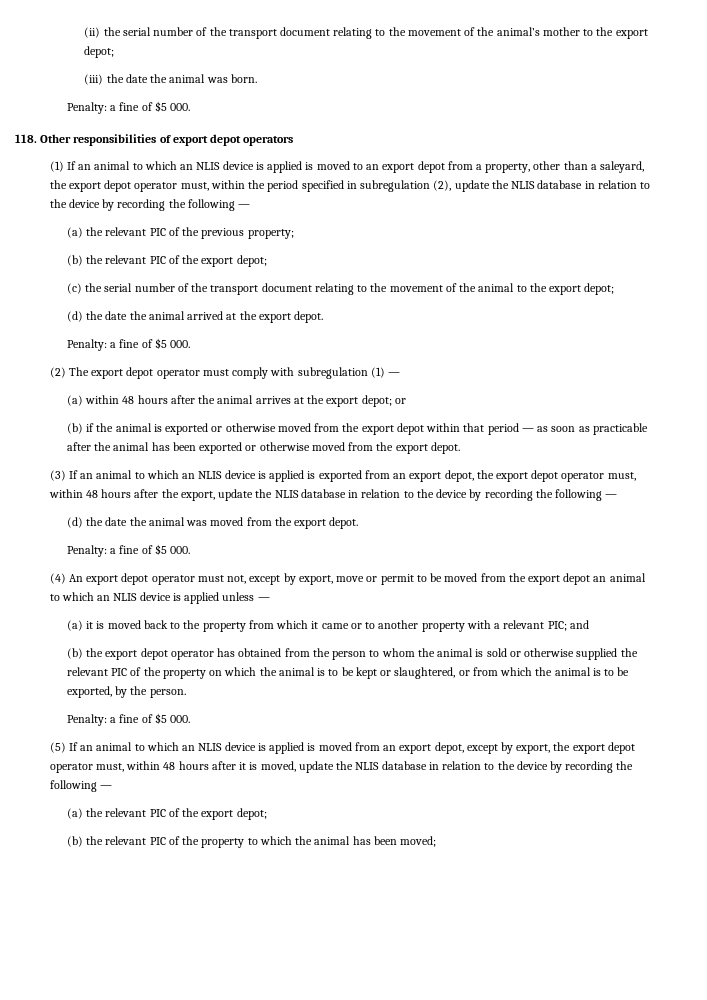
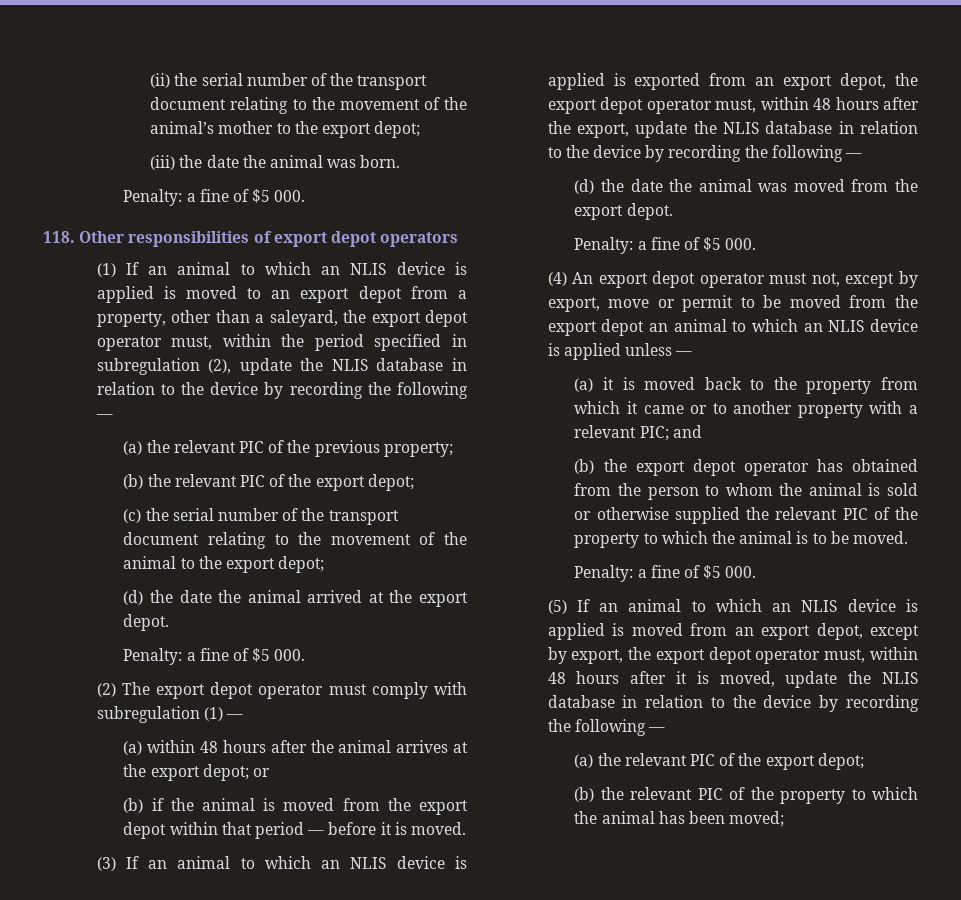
- (b) if the animal is exported or otherwise moved from the export depot within that period — as soon as practicable after the animal has been exported or otherwise moved from the export depot.
+ (b) if the animal is moved from the export depot within that period — before it is moved.
- (b) the export depot operator has obtained from the person to whom the animal is sold or otherwise supplied the relevant PIC of the property on which the animal is to be kept or slaughtered, or from which the animal is to be exported, by the person.
+ (b) the export depot operator has obtained from the person to whom the animal is sold or otherwise supplied the relevant PIC of the property to which the animal is to be moved.

